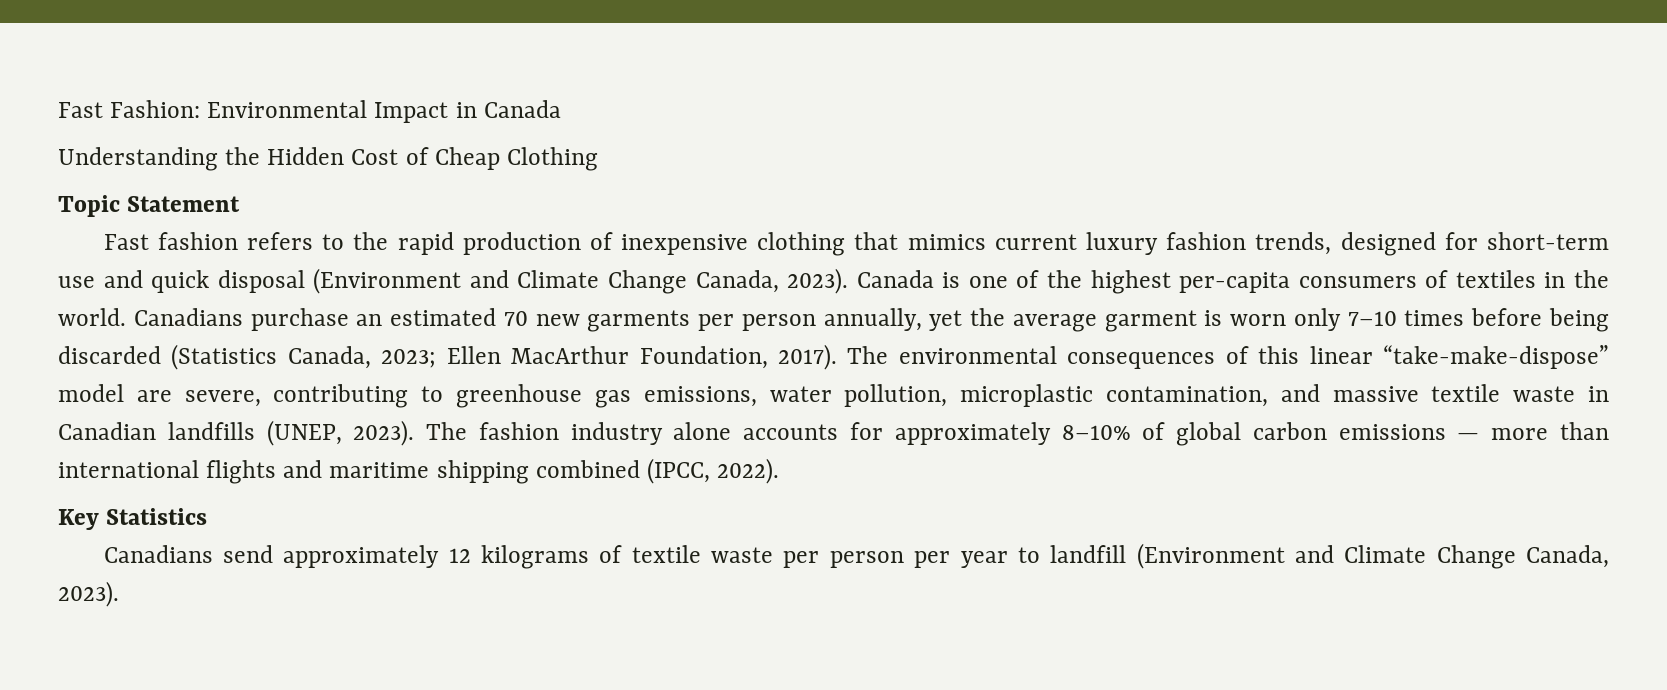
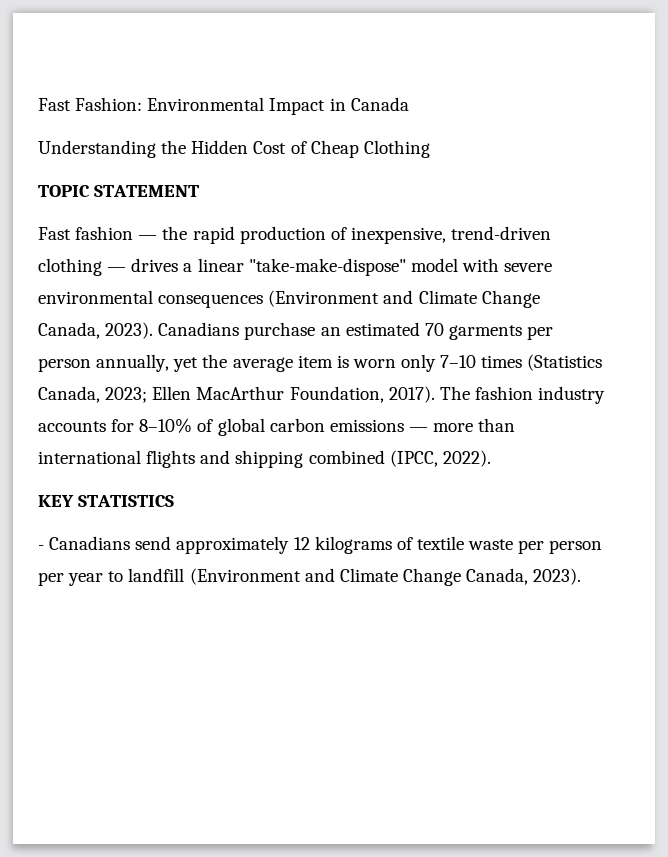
- Topic Statement
+ TOPIC STATEMENT
- Fast fashion refers to the rapid production of inexpensive clothing that mimics current luxury fashion trends, designed for short-term use and quick disposal (Environment and Climate Change Canada, 2023). Canada is one of the highest per-capita consumers of textiles in the world.
+ Fast fashion — the rapid production of inexpensive, trend-driven clothing — drives a linear "take-make-dispose" model with severe environmental consequences (Environment and Climate Change Canada, 2023).
- Canadians purchase an estimated 70 new garments per person annually, yet the average garment is worn only 7–10 times before being discarded (Statistics Canada, 2023; Ellen MacArthur Foundation, 2017).
+ Canadians purchase an estimated 70 garments per person annually, yet the average item is worn only 7–10 times (Statistics Canada, 2023; Ellen MacArthur Foundation, 2017).
- The environmental consequences of this linear “take-make-dispose” model are severe, contributing to greenhouse gas emissions, water pollution, microplastic contamination, and massive textile waste in Canadian landfills (UNEP, 2023). The fashion industry alone accounts for approximately 8–10% of global carbon emissions — more than international flights and maritime shipping combined (IPCC, 2022).
+ The fashion industry accounts for 8–10% of global carbon emissions — more than international flights and shipping combined (IPCC, 2022).
- Key Statistics
- Canadians send approximately 12 kilograms of textile waste per person per year to landfill (Environment and Climate Change Canada, 2023).
+ KEY STATISTICS
+ - Canadians send approximately 12 kilograms of textile waste per person per year to landfill (Environment and Climate Change Canada, 2023).

